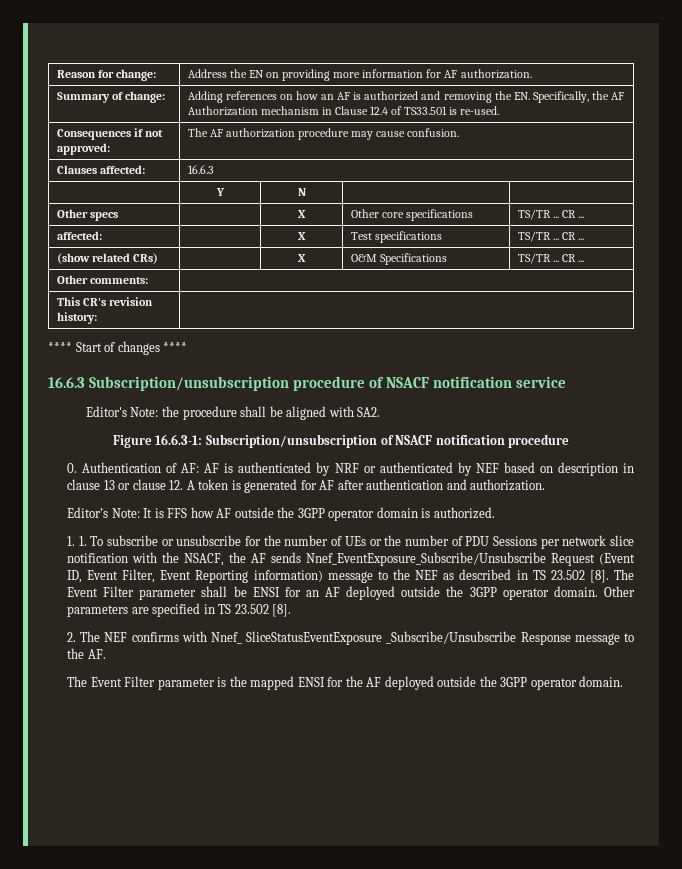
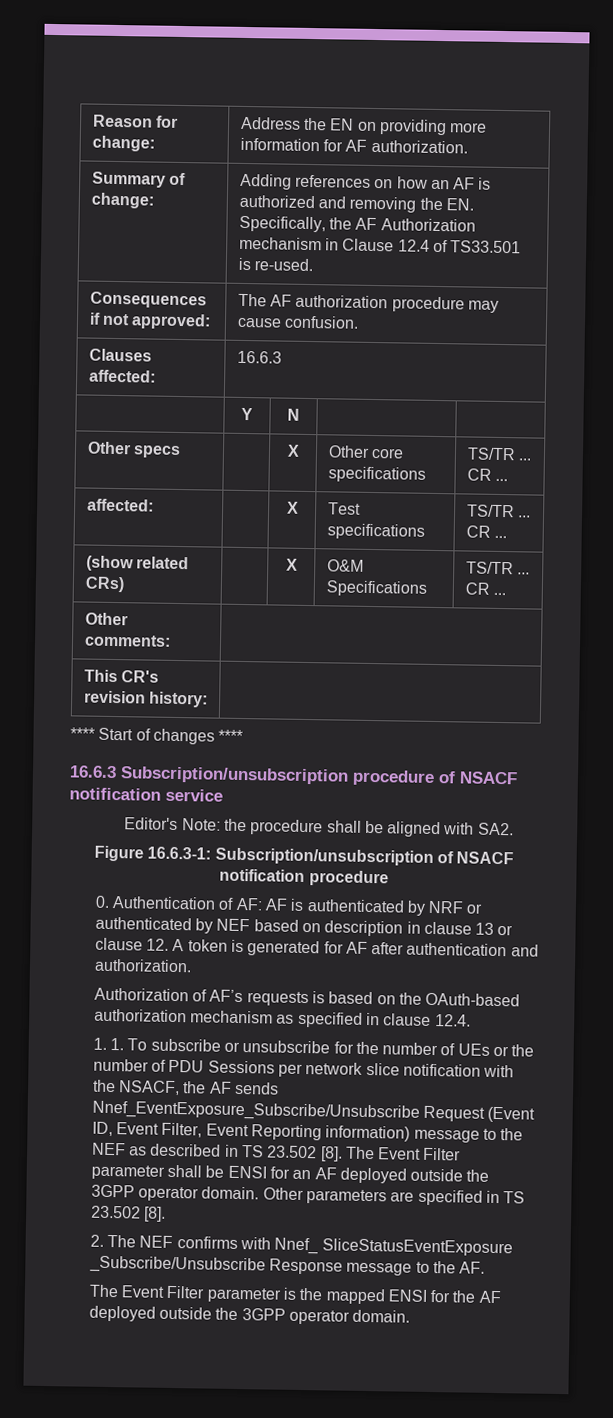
- Editor’s Note: It is FFS how AF outside the 3GPP operator domain is authorized.
+ Authorization of AF’s requests is based on the OAuth-based authorization mechanism as specified in clause 12.4.

